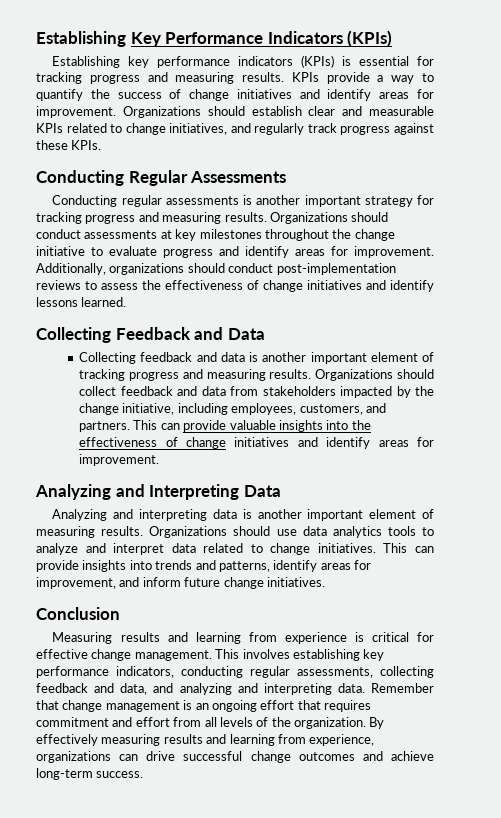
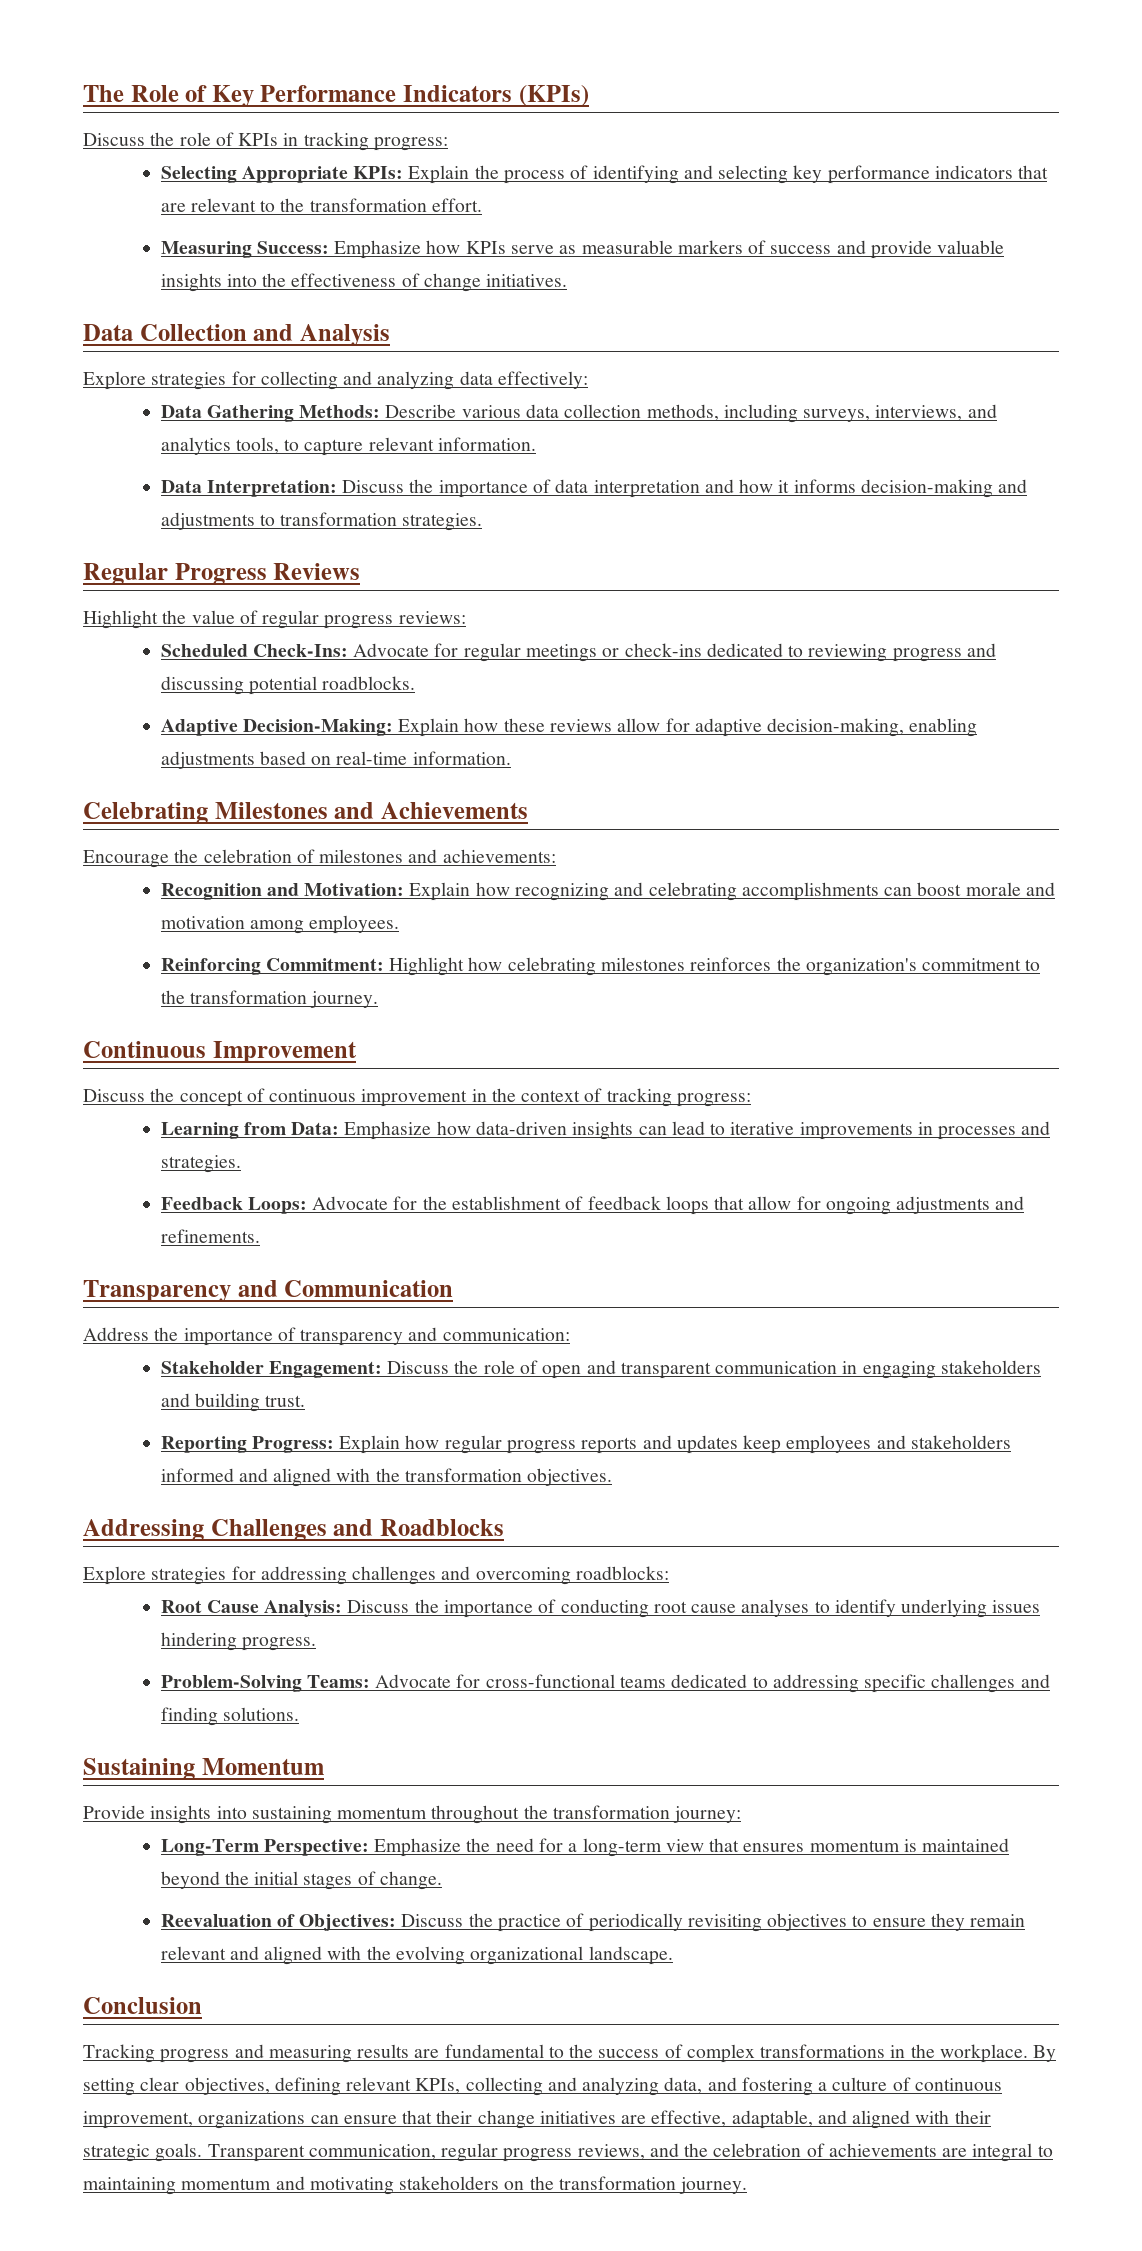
- Establishing Key Performance Indicators (KPIs)
+ The Role of Key Performance Indicators (KPIs)
- Establishing key performance indicators (KPIs) is essential for tracking progress and measuring results. KPIs provide a way to quantify the success of change initiatives and identify areas for improvement. Organizations should establish clear and measurable KPIs related to change initiatives, and regularly track progress against these KPIs.
- Conducting Regular Assessments
- Conducting regular assessments is another important strategy for tracking progress and measuring results. Organizations should conduct assessments at key milestones throughout the change initiative to evaluate progress and identify areas for improvement. Additionally, organizations should conduct post-implementation reviews to assess the effectiveness of change initiatives and identify lessons learned.
- Collecting Feedback and Data
- Collecting feedback and data is another important element of tracking progress and measuring results. Organizations should collect feedback and data from stakeholders impacted by the change initiative, including employees, customers, and partners. This can provide valuable insights into the effectiveness of change initiatives and identify areas for improvement.
- Analyzing and Interpreting Data
- Analyzing and interpreting data is another important element of measuring results. Organizations should use data analytics tools to analyze and interpret data related to change initiatives. This can provide insights into trends and patterns, identify areas for improvement, and inform future change initiatives.
+ Discuss the role of KPIs in tracking progress:
+ Selecting Appropriate KPIs: Explain the process of identifying and selecting key performance indicators that are relevant to the transformation effort.
+ Measuring Success: Emphasize how KPIs serve as measurable markers of success and provide valuable insights into the effectiveness of change initiatives.
+ Data Collection and Analysis
+ Explore strategies for collecting and analyzing data effectively:
+ Data Gathering Methods: Describe various data collection methods, including surveys, interviews, and analytics tools, to capture relevant information.
+ Data Interpretation: Discuss the importance of data interpretation and how it informs decision-making and adjustments to transformation strategies.
+ Regular Progress Reviews
+ Highlight the value of regular progress reviews:
+ Scheduled Check-Ins: Advocate for regular meetings or check-ins dedicated to reviewing progress and discussing potential roadblocks.
+ Adaptive Decision-Making: Explain how these reviews allow for adaptive decision-making, enabling adjustments based on real-time information.
+ Celebrating Milestones and Achievements
+ Encourage the celebration of milestones and achievements:
+ Recognition and Motivation: Explain how recognizing and celebrating accomplishments can boost morale and motivation among employees.
+ Reinforcing Commitment: Highlight how celebrating milestones reinforces the organization's commitment to the transformation journey.
+ Continuous Improvement
+ Discuss the concept of continuous improvement in the context of tracking progress:
+ Learning from Data: Emphasize how data-driven insights can lead to iterative improvements in processes and strategies.
+ Feedback Loops: Advocate for the establishment of feedback loops that allow for ongoing adjustments and refinements.
+ Transparency and Communication
+ Address the importance of transparency and communication:
+ Stakeholder Engagement: Discuss the role of open and transparent communication in engaging stakeholders and building trust.
+ Reporting Progress: Explain how regular progress reports and updates keep employees and stakeholders informed and aligned with the transformation objectives.
+ Addressing Challenges and Roadblocks
+ Explore strategies for addressing challenges and overcoming roadblocks:
+ Root Cause Analysis: Discuss the importance of conducting root cause analyses to identify underlying issues hindering progress.
+ Problem-Solving Teams: Advocate for cross-functional teams dedicated to addressing specific challenges and finding solutions.
+ Sustaining Momentum
+ Provide insights into sustaining momentum throughout the transformation journey:
+ Long-Term Perspective: Emphasize the need for a long-term view that ensures momentum is maintained beyond the initial stages of change.
+ Reevaluation of Objectives: Discuss the practice of periodically revisiting objectives to ensure they remain relevant and aligned with the evolving organizational landscape.
  Conclusion
- Measuring results and learning from experience is critical for effective change management. This involves establishing key performance indicators, conducting regular assessments, collecting feedback and data, and analyzing and interpreting data. Remember that change management is an ongoing effort that requires commitment and effort from all levels of the organization. By effectively measuring results and learning from experience, organizations can drive successful change outcomes and achieve long-term success.
+ Tracking progress and measuring results are fundamental to the success of complex transformations in the workplace. By setting clear objectives, defining relevant KPIs, collecting and analyzing data, and fostering a culture of continuous improvement, organizations can ensure that their change initiatives are effective, adaptable, and aligned with their strategic goals. Transparent communication, regular progress reviews, and the celebration of achievements are integral to maintaining momentum and motivating stakeholders on the transformation journey.

